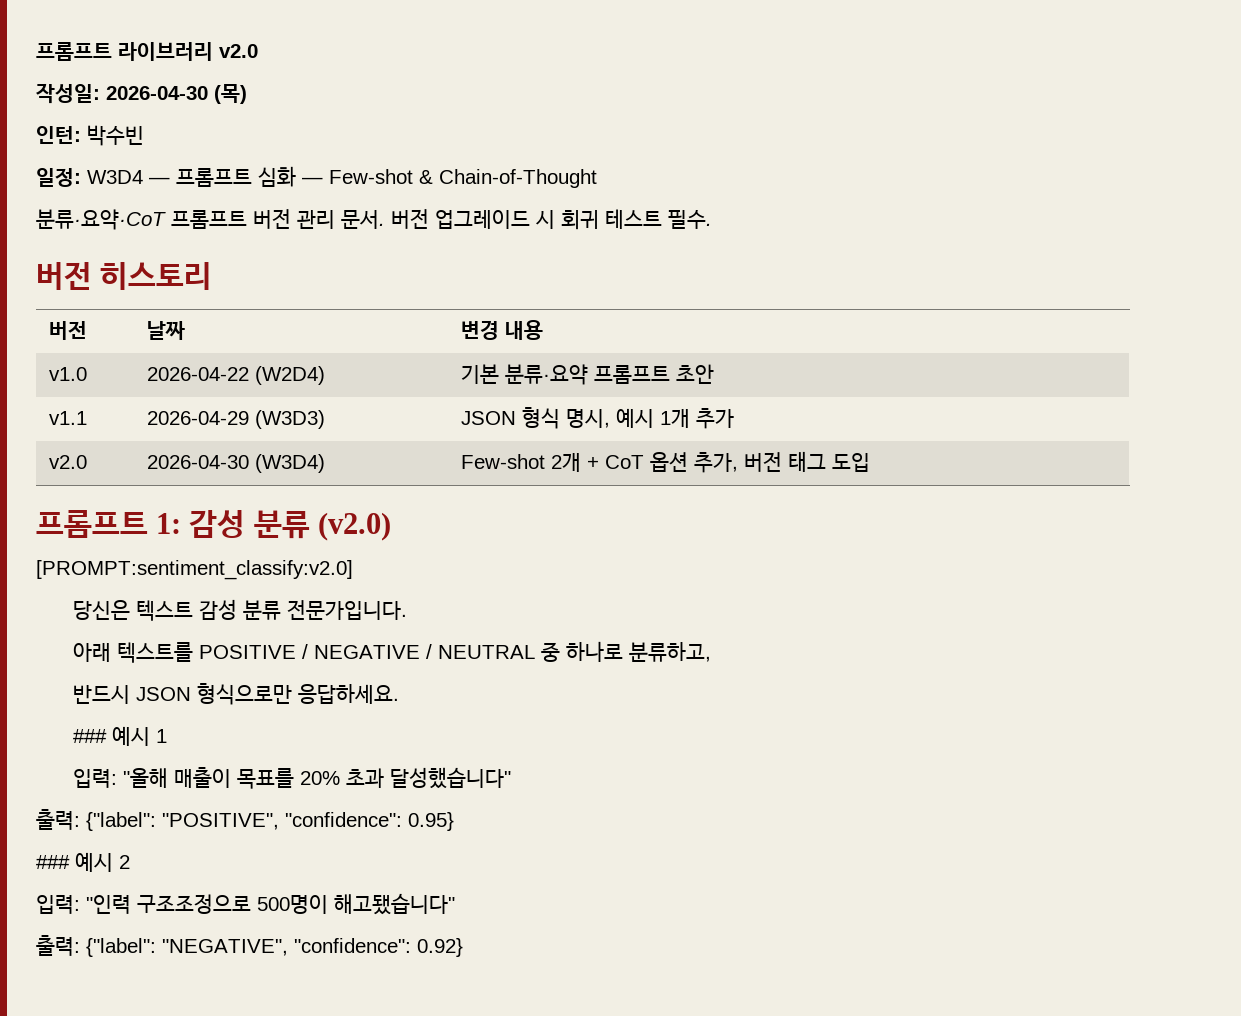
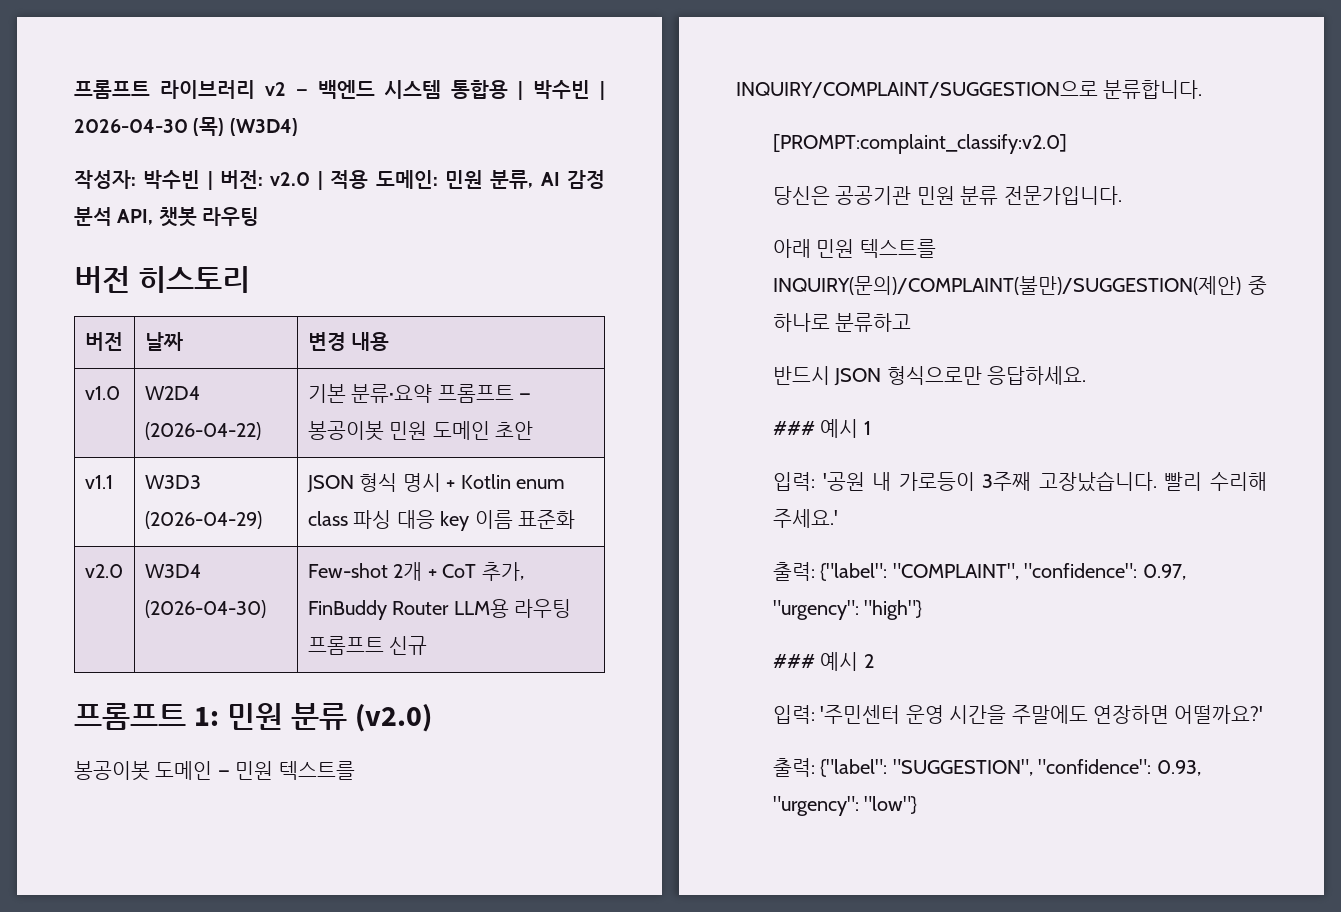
- 프롬프트 라이브러리 v2.0
- 작성일: 2026-04-30 (목)
- 인턴: 박수빈
- 일정: W3D4 — 프롬프트 심화 — Few-shot & Chain-of-Thought
- 분류·요약·CoT 프롬프트 버전 관리 문서. 버전 업그레이드 시 회귀 테스트 필수.
+ 프롬프트 라이브러리 v2 — 백엔드 시스템 통합용 | 박수빈 | 2026-04-30 (목) (W3D4)
+ 작성자: 박수빈 | 버전: v2.0 | 적용 도메인: 민원 분류, AI 감정 분석 API, 챗봇 라우팅
- v1.0 | 2026-04-22 (W2D4) | 기본 분류·요약 프롬프트 초안
+ v1.0 | W2D4 (2026-04-22) | 기본 분류·요약 프롬프트 — 봉공이봇 민원 도메인 초안
- v1.1 | 2026-04-29 (W3D3) | JSON 형식 명시, 예시 1개 추가
- v2.0 | 2026-04-30 (W3D4) | Few-shot 2개 + CoT 옵션 추가, 버전 태그 도입
+ v1.1 | W3D3 (2026-04-29) | JSON 형식 명시 + Kotlin enum class 파싱 대응 key 이름 표준화
+ v2.0 | W3D4 (2026-04-30) | Few-shot 2개 + CoT 추가, FinBuddy Router LLM용 라우팅 프롬프트 신규
- 프롬프트 1: 감성 분류 (v2.0)
+ 프롬프트 1: 민원 분류 (v2.0)
- [PROMPT:sentiment_classify:v2.0]
+ 봉공이봇 도메인 — 민원 텍스트를 INQUIRY/COMPLAINT/SUGGESTION으로 분류합니다.
+ [PROMPT:complaint_classify:v2.0]
- 당신은 텍스트 감성 분류 전문가입니다.
+ 당신은 공공기관 민원 분류 전문가입니다.
- 아래 텍스트를 POSITIVE / NEGATIVE / NEUTRAL 중 하나로 분류하고,
+ 아래 민원 텍스트를 INQUIRY(문의)/COMPLAINT(불만)/SUGGESTION(제안) 중 하나로 분류하고
- 입력: "올해 매출이 목표를 20% 초과 달성했습니다"
- 출력: {"label": "POSITIVE", "confidence": 0.95}
+ 입력: '공원 내 가로등이 3주째 고장났습니다. 빨리 수리해 주세요.'
+ 출력: {"label": "COMPLAINT", "confidence": 0.97, "urgency": "high"}
  ### 예시 2
- 입력: "인력 구조조정으로 500명이 해고됐습니다"
- 출력: {"label": "NEGATIVE", "confidence": 0.92}
+ 입력: '주민센터 운영 시간을 주말에도 연장하면 어떨까요?'
+ 출력: {"label": "SUGGESTION", "confidence": 0.93, "urgency": "low"}

